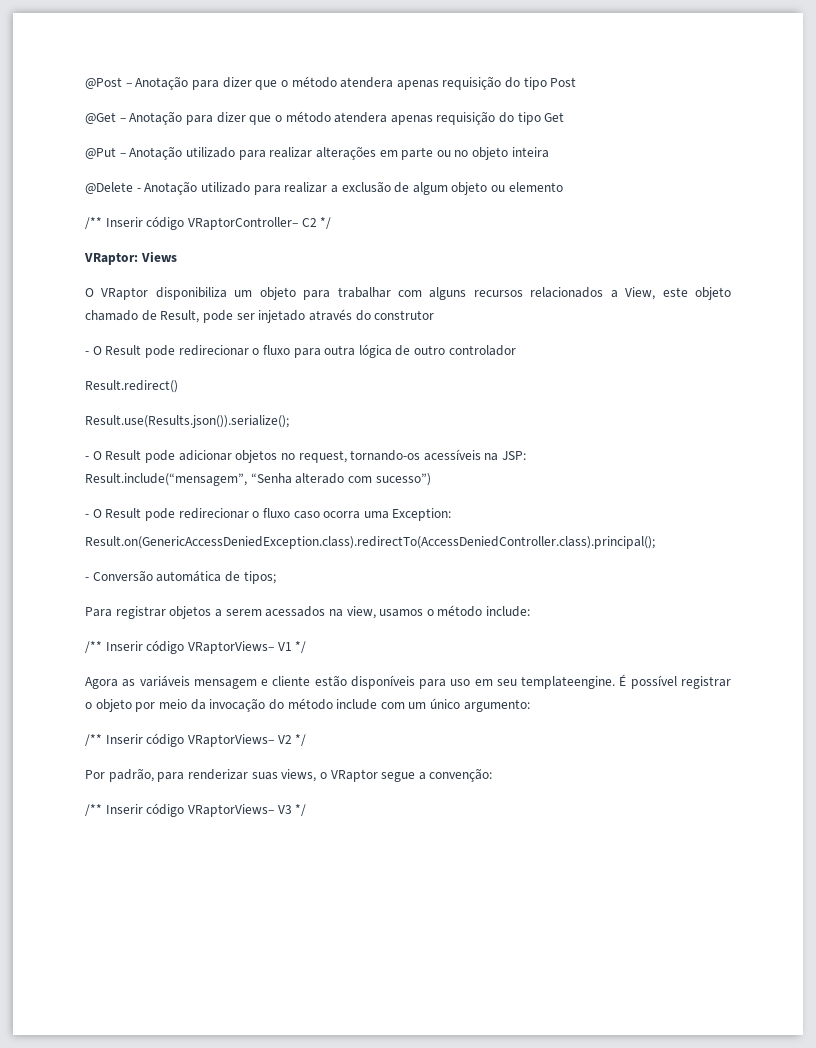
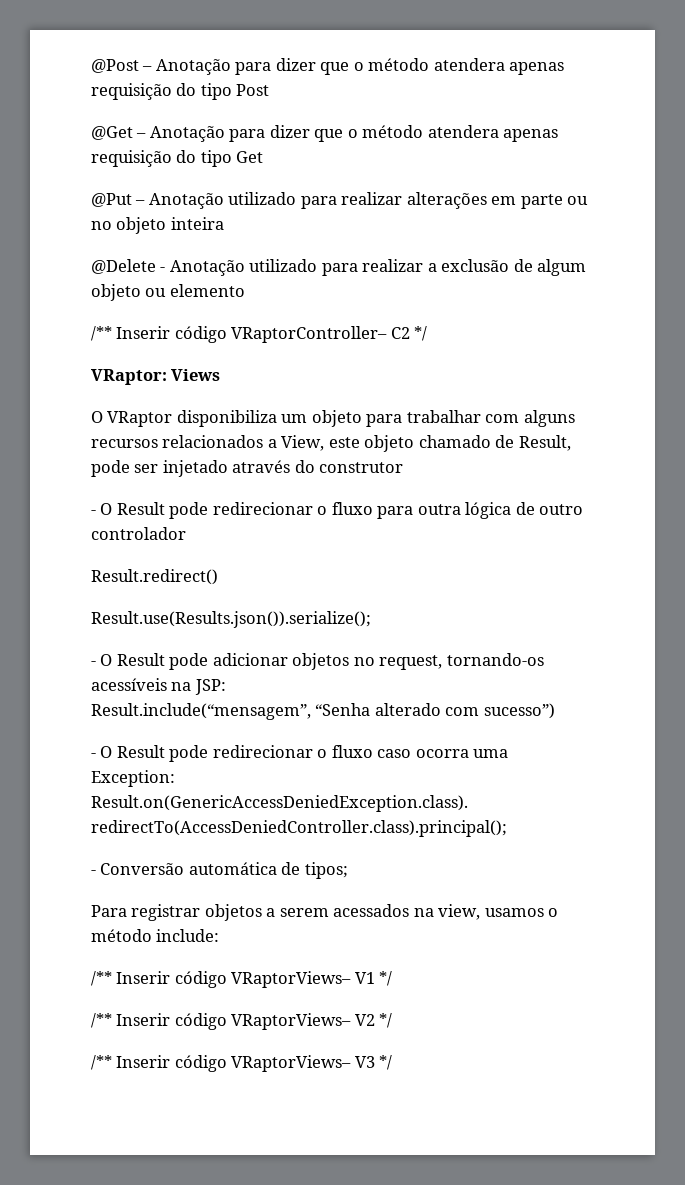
- Agora as variáveis mensagem e cliente estão disponíveis para uso em seu templateengine. É possível registrar o objeto por meio da invocação do método include com um único argumento:
- Por padrão, para renderizar suas views, o VRaptor segue a convenção:

